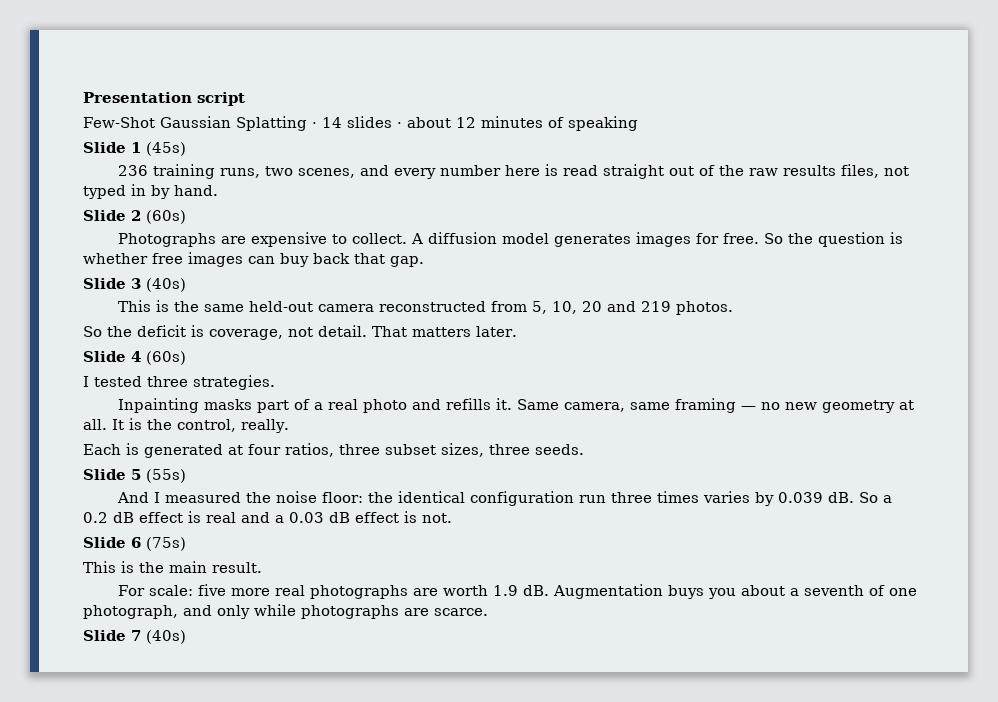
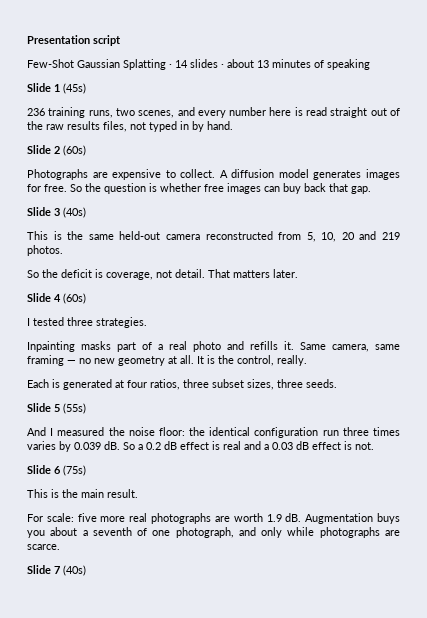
- Few-Shot Gaussian Splatting · 14 slides · about 12 minutes of speaking
+ Few-Shot Gaussian Splatting · 14 slides · about 13 minutes of speaking

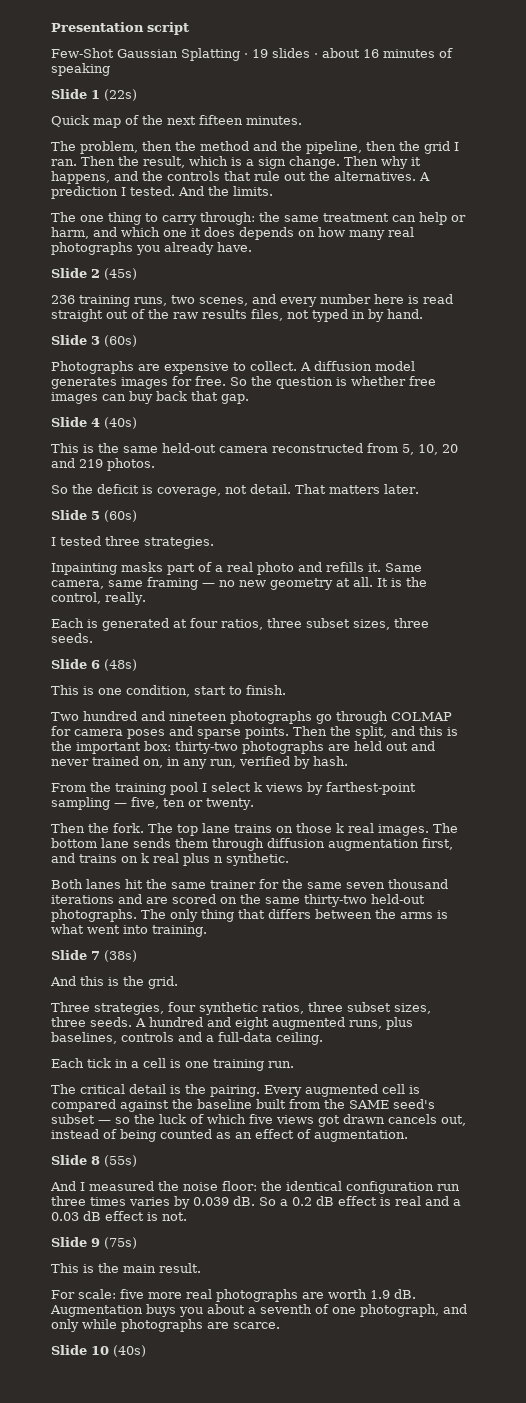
- Few-Shot Gaussian Splatting · 14 slides · about 13 minutes of speaking
+ Few-Shot Gaussian Splatting · 19 slides · about 16 minutes of speaking
- Slide 1 (45s)
+ Slide 1 (22s)
+ Quick map of the next fifteen minutes.
+ The problem, then the method and the pipeline, then the grid I ran. Then the result, which is a sign change. Then why it happens, and the controls that rule out the alternatives. A prediction I tested. And the limits.
+ The one thing to carry through: the same treatment can help or harm, and which one it does depends on how many real photographs you already have.
+ Slide 2 (45s)
- Slide 2 (60s)
+ Slide 3 (60s)
- Slide 3 (40s)
+ Slide 4 (40s)
- Slide 4 (60s)
+ Slide 5 (60s)
- Slide 5 (55s)
+ Slide 6 (48s)
+ This is one condition, start to finish.
+ Two hundred and nineteen photographs go through COLMAP for camera poses and sparse points. Then the split, and this is the important box: thirty-two photographs are held out and never trained on, in any run, verified by hash.
+ From the training pool I select k views by farthest-point sampling — five, ten or twenty.
+ Then the fork. The top lane trains on those k real images. The bottom lane sends them through diffusion augmentation first, and trains on k real plus n synthetic.
+ Both lanes hit the same trainer for the same seven thousand iterations and are scored on the same thirty-two held-out photographs. The only thing that differs between the arms is what went into training.
+ Slide 7 (38s)
+ And this is the grid.
+ Three strategies, four synthetic ratios, three subset sizes, three seeds. A hundred and eight augmented runs, plus baselines, controls and a full-data ceiling.
+ Each tick in a cell is one training run.
+ The critical detail is the pairing. Every augmented cell is compared against the baseline built from the SAME seed's subset — so the luck of which five views got drawn cancels out, instead of being counted as an effect of augmentation.
+ Slide 8 (55s)
- Slide 6 (75s)
+ Slide 9 (75s)
- Slide 7 (40s)
+ Slide 10 (40s)

